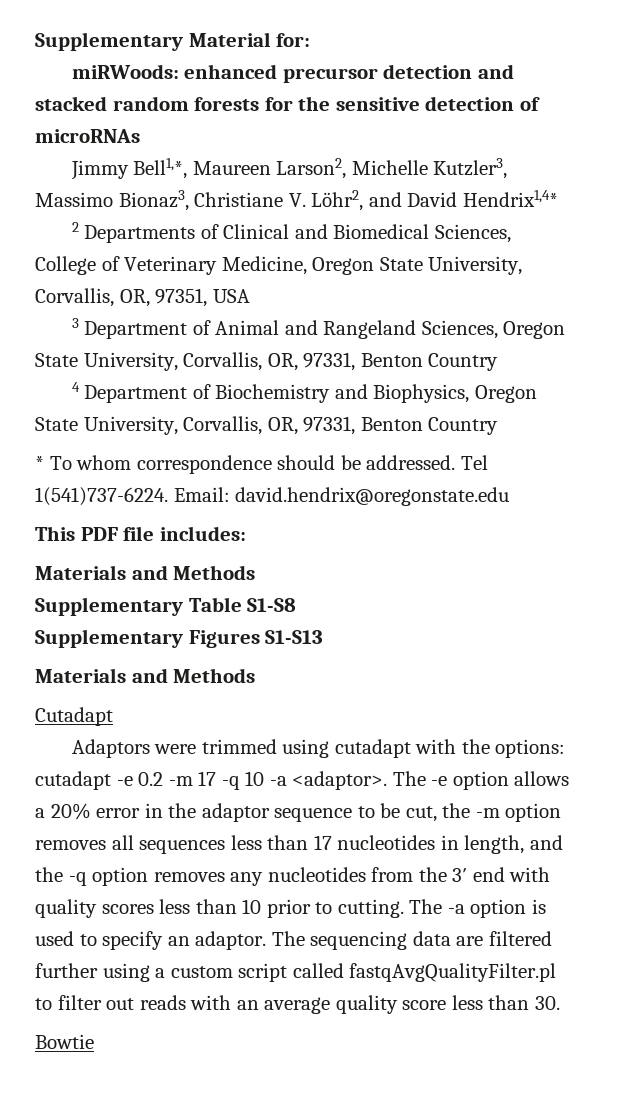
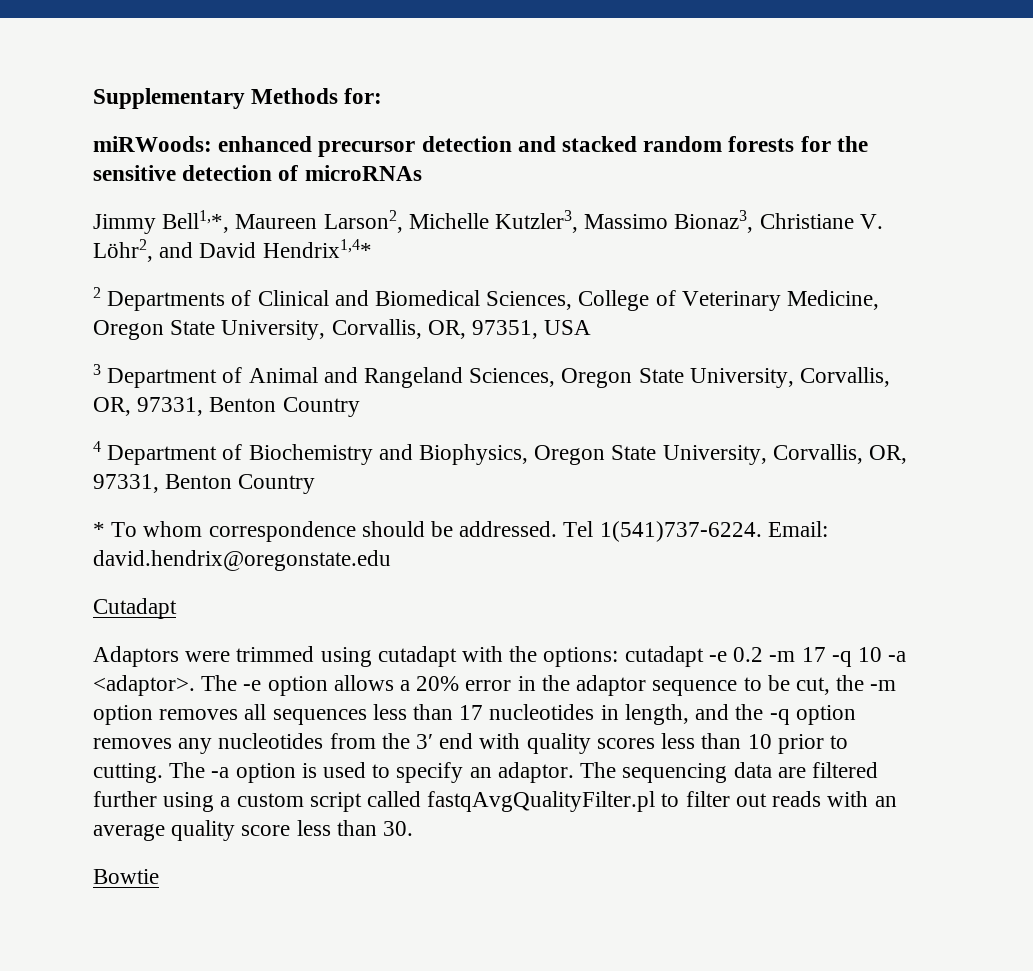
- Supplementary Material for:
+ Supplementary Methods for:
- This PDF file includes:
- Materials and Methods
- Supplementary Table S1-S8
- Supplementary Figures S1-S13
- Materials and Methods

